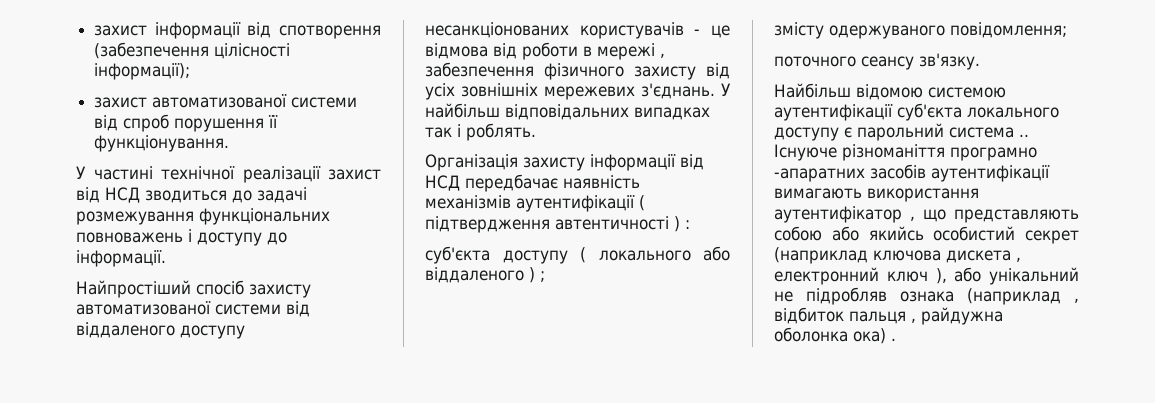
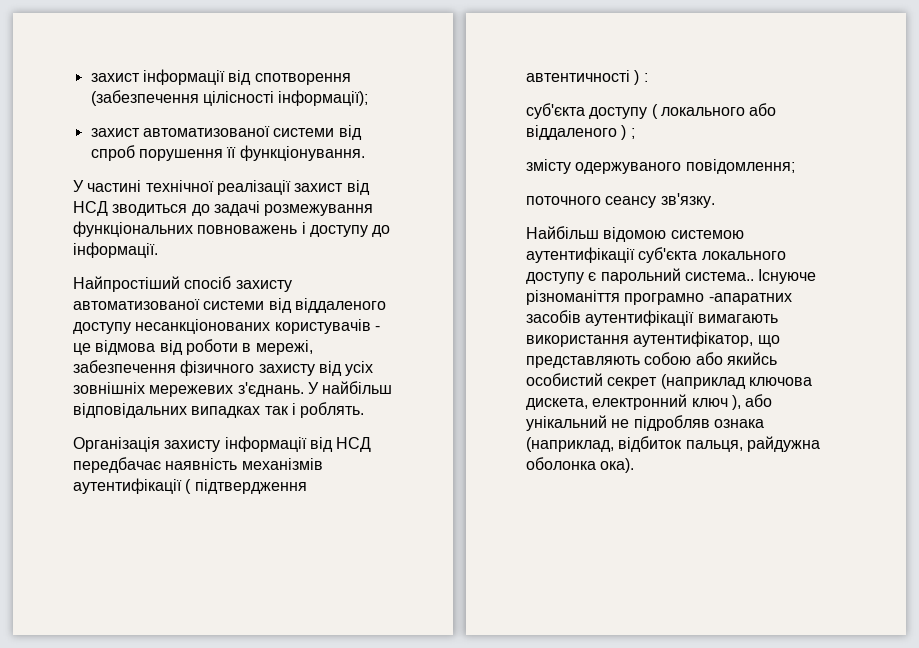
- Найпростіший спосіб захисту автоматизованої системи від віддаленого доступу несанкціонованих користувачів - це відмова від роботи в мережі , забезпечення фізичного захисту від усіх зовнішніх мережевих з'єднань.
+ Найпростіший спосіб захисту автоматизованої системи від віддаленого доступу несанкціонованих користувачів - це відмова від роботи в мережі, забезпечення фізичного захисту від усіх зовнішніх мережевих з'єднань.
- Найбільш відомою системою аутентифікації суб'єкта локального доступу є парольний система ..
+ Найбільш відомою системою аутентифікації суб'єкта локального доступу є парольний система..
- Існуюче різноманіття програмно -апаратних засобів аутентифікації вимагають використання аутентифікатор , що представляють собою або якийсь особистий секрет (наприклад ключова дискета , електронний ключ ), або унікальний не підробляв ознака (наприклад , відбиток пальця , райдужна оболонка ока) .
+ Існуюче різноманіття програмно -апаратних засобів аутентифікації вимагають використання аутентифікатор, що представляють собою або якийсь особистий секрет (наприклад ключова дискета, електронний ключ ), або унікальний не підробляв ознака (наприклад, відбиток пальця, райдужна оболонка ока).

